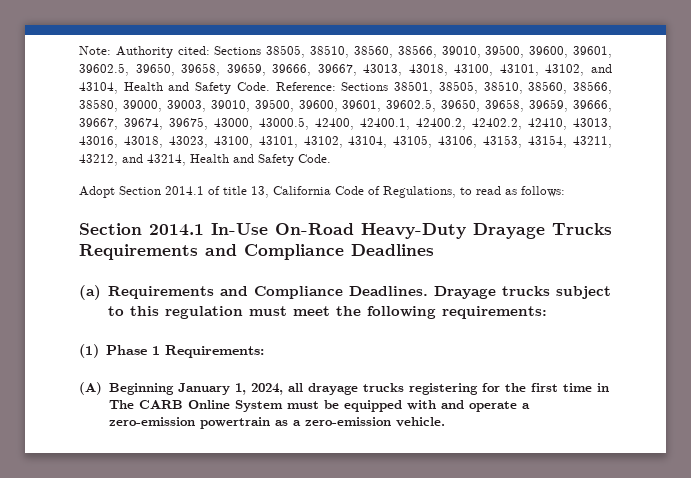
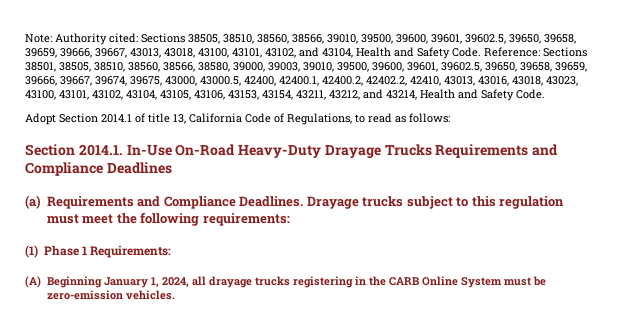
- Section 2014.1 In-Use On-Road Heavy-Duty Drayage Trucks Requirements and Compliance Deadlines
+ Section 2014.1. In-Use On-Road Heavy-Duty Drayage Trucks Requirements and Compliance Deadlines
- (A) Beginning January 1, 2024, all drayage trucks registering for the first time in The CARB Online System must be equipped with and operate a zero-emission powertrain as a zero-emission vehicle.
+ (A) Beginning January 1, 2024, all drayage trucks registering in the CARB Online System must be zero-emission vehicles.

